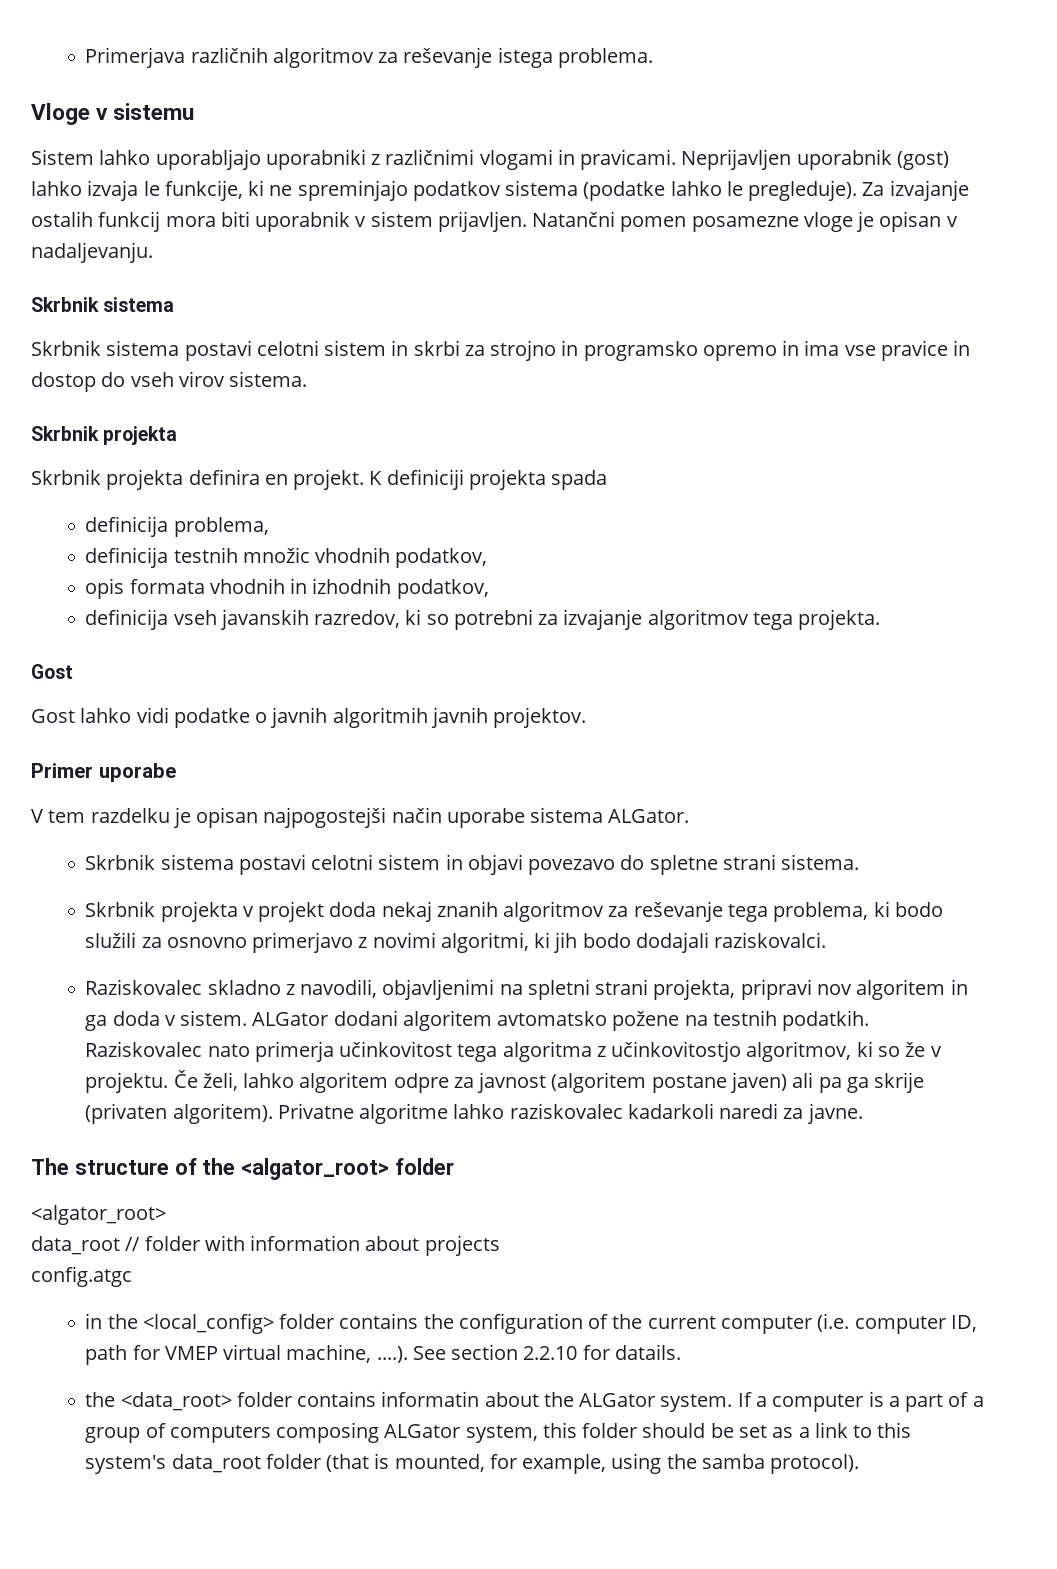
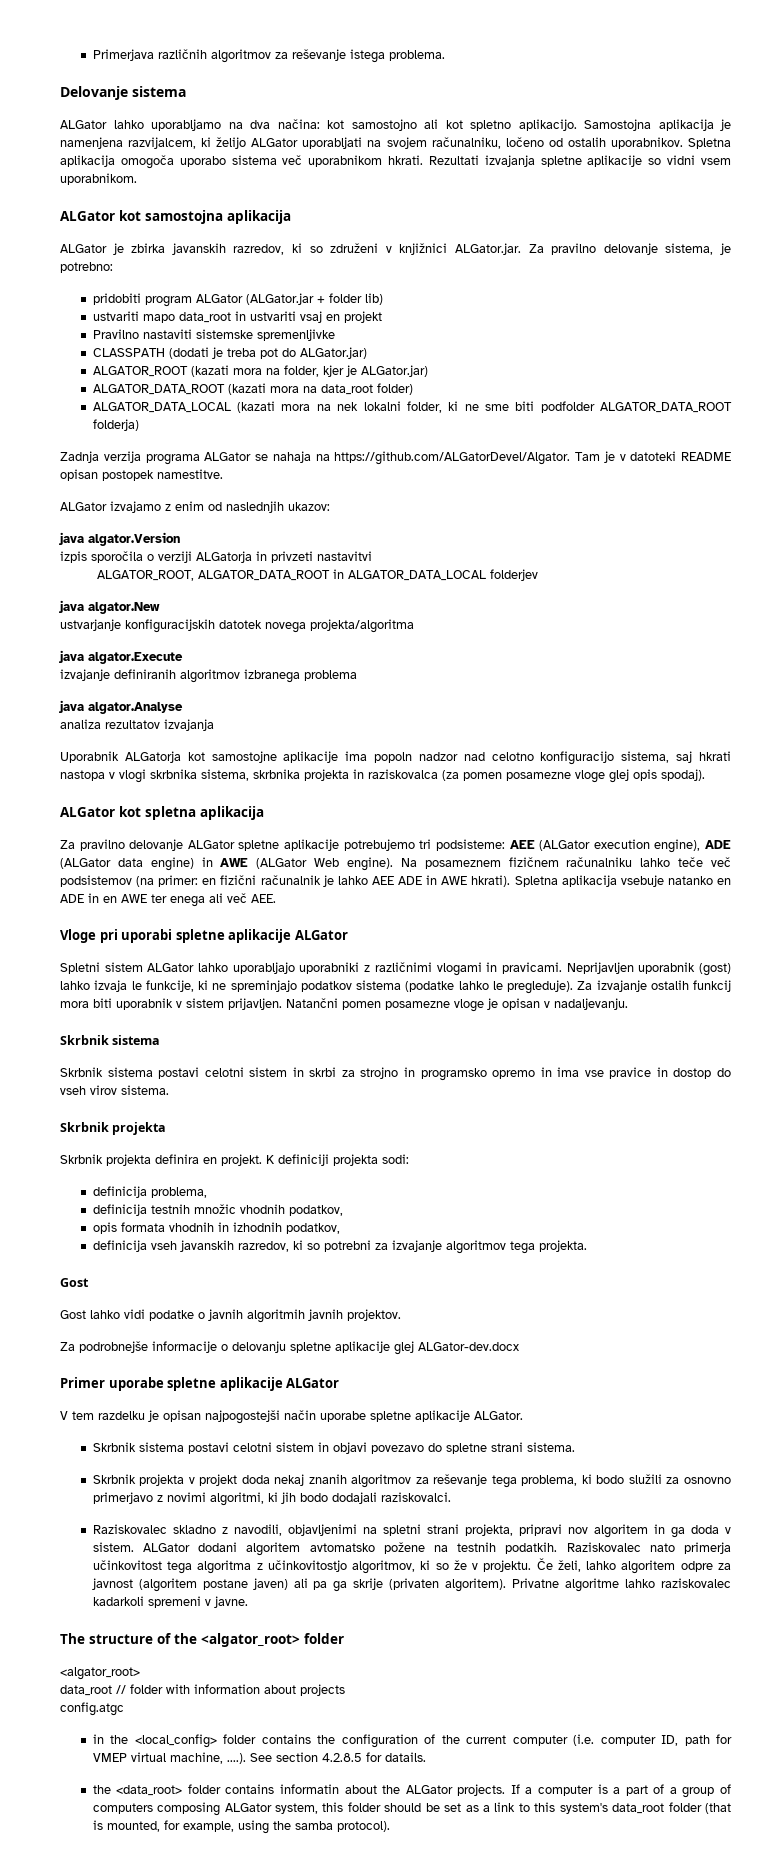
- Vloge v sistemu
- Sistem lahko uporabljajo uporabniki z različnimi vlogami in pravicami.
+ Delovanje sistema
+ ALGator lahko uporabljamo na dva načina: kot samostojno ali kot spletno aplikacijo. Samostojna aplikacija je namenjena razvijalcem, ki želijo ALGator uporabljati na svojem računalniku, ločeno od ostalih uporabnikov. Spletna aplikacija omogoča uporabo sistema več uporabnikom hkrati. Rezultati izvajanja spletne aplikacije so vidni vsem uporabnikom.
+ ALGator kot samostojna aplikacija
+ ALGator je zbirka javanskih razredov, ki so združeni v knjižnici ALGator.jar. Za pravilno delovanje sistema, je potrebno:
+ pridobiti program ALGator (ALGator.jar + folder lib)
+ ustvariti mapo data_root in ustvariti vsaj en projekt
+ Pravilno nastaviti sistemske spremenljivke
+ CLASSPATH (dodati je treba pot do ALGator.jar)
+ ALGATOR_ROOT (kazati mora na folder, kjer je ALGator.jar)
+ ALGATOR_DATA_ROOT (kazati mora na data_root folder)
+ ALGATOR_DATA_LOCAL (kazati mora na nek lokalni folder, ki ne sme biti podfolder ALGATOR_DATA_ROOT folderja)
+ Zadnja verzija programa ALGator se nahaja na https://github.com/ALGatorDevel/Algator. Tam je v datoteki README opisan postopek namestitve.
+ ALGator izvajamo z enim od naslednjih ukazov:
+ java algator.Version
+ izpis sporočila o verziji ALGatorja in privzeti nastavitvi
+ ALGATOR_ROOT, ALGATOR_DATA_ROOT in ALGATOR_DATA_LOCAL folderjev
+ java algator.New
+ ustvarjanje konfiguracijskih datotek novega projekta/algoritma
+ java algator.Execute
+ izvajanje definiranih algoritmov izbranega problema
+ java algator.Analyse
+ analiza rezultatov izvajanja
+ Uporabnik ALGatorja kot samostojne aplikacije ima popoln nadzor nad celotno konfiguracijo sistema, saj hkrati nastopa v vlogi skrbnika sistema, skrbnika projekta in raziskovalca (za pomen posamezne vloge glej opis spodaj).
+ ALGator kot spletna aplikacija
+ Za pravilno delovanje ALGator spletne aplikacije potrebujemo tri podsisteme: AEE (ALGator execution engine), ADE (ALGator data engine) in AWE (ALGator Web engine). Na posameznem fizičnem računalniku lahko teče več podsistemov (na primer: en fizični računalnik je lahko AEE ADE in AWE hkrati). Spletna aplikacija vsebuje natanko en ADE in en AWE ter enega ali več AEE.
+ Vloge pri uporabi spletne aplikacije ALGator
+ Spletni sistem ALGator lahko uporabljajo uporabniki z različnimi vlogami in pravicami.
- K definiciji projekta spada
+ K definiciji projekta sodi:
+ Za podrobnejše informacije o delovanju spletne aplikacije glej ALGator-dev.docx
- Primer uporabe
+ Primer uporabe spletne aplikacije ALGator
- V tem razdelku je opisan najpogostejši način uporabe sistema ALGator.
+ V tem razdelku je opisan najpogostejši način uporabe spletne aplikacije ALGator.
- Privatne algoritme lahko raziskovalec kadarkoli naredi za javne.
+ Privatne algoritme lahko raziskovalec kadarkoli spremeni v javne.
- in the <local_config> folder contains the configuration of the current computer (i.e. computer ID, path for VMEP virtual machine, ....). See section 2.2.10 for datails.
+ in the <local_config> folder contains the configuration of the current computer (i.e. computer ID, path for VMEP virtual machine, ....). See section 4.2.8.5 for datails.
- the <data_root> folder contains informatin about the ALGator system.
+ the <data_root> folder contains informatin about the ALGator projects.

